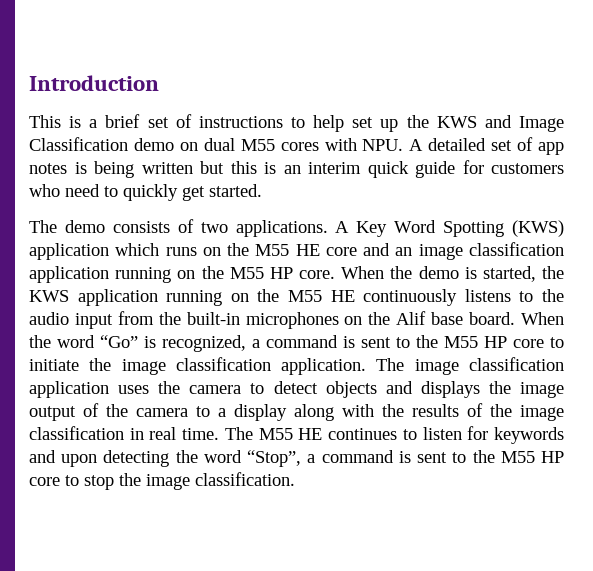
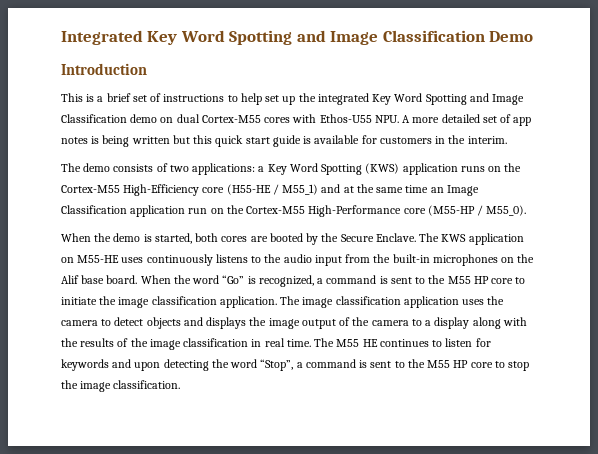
+ Integrated Key Word Spotting and Image Classification Demo
- This is a brief set of instructions to help set up the KWS and Image Classification demo on dual M55 cores with NPU. A detailed set of app notes is being written but this is an interim quick guide for customers who need to quickly get started.
+ This is a brief set of instructions to help set up the integrated Key Word Spotting and Image Classification demo on dual Cortex-M55 cores with Ethos-U55 NPU. A more detailed set of app notes is being written but this quick start guide is available for customers in the interim.
- The demo consists of two applications. A Key Word Spotting (KWS) application which runs on the M55 HE core and an image classification application running on the M55 HP core. When the demo is started, the KWS application running on the M55 HE continuously listens to the audio input from the built-in microphones on the Alif base board.
+ The demo consists of two applications: a Key Word Spotting (KWS) application runs on the Cortex-M55 High-Efficiency core (H55-HE / M55_1) and at the same time an Image Classification application run on the Cortex-M55 High-Performance core (M55-HP / M55_0).
+ When the demo is started, both cores are booted by the Secure Enclave. The KWS application on M55-HE uses continuously listens to the audio input from the built-in microphones on the Alif base board.

